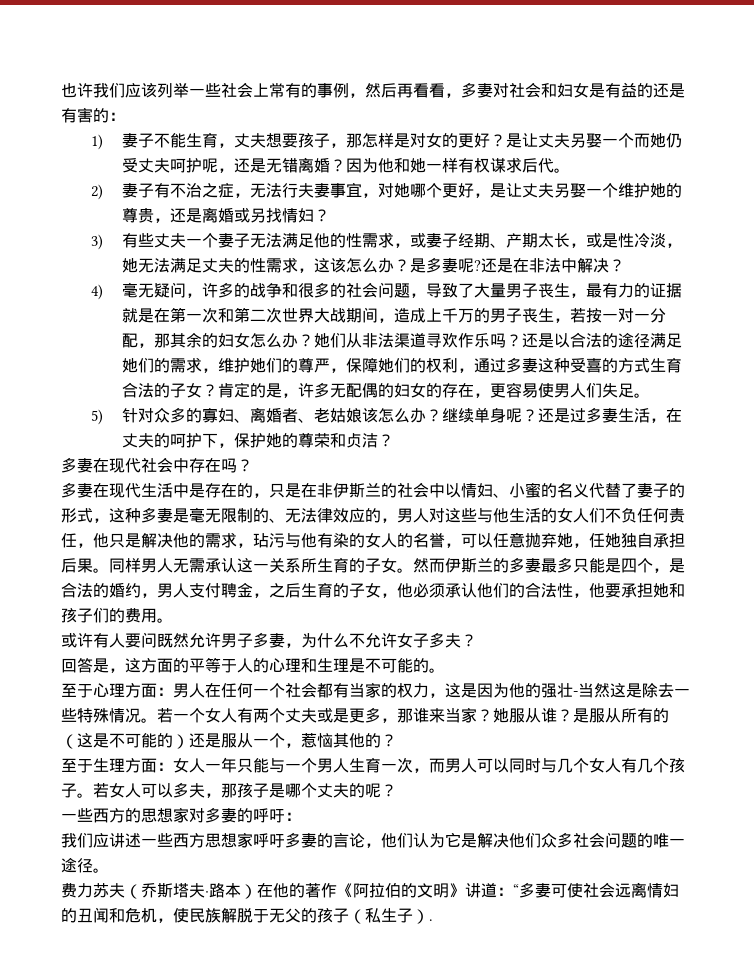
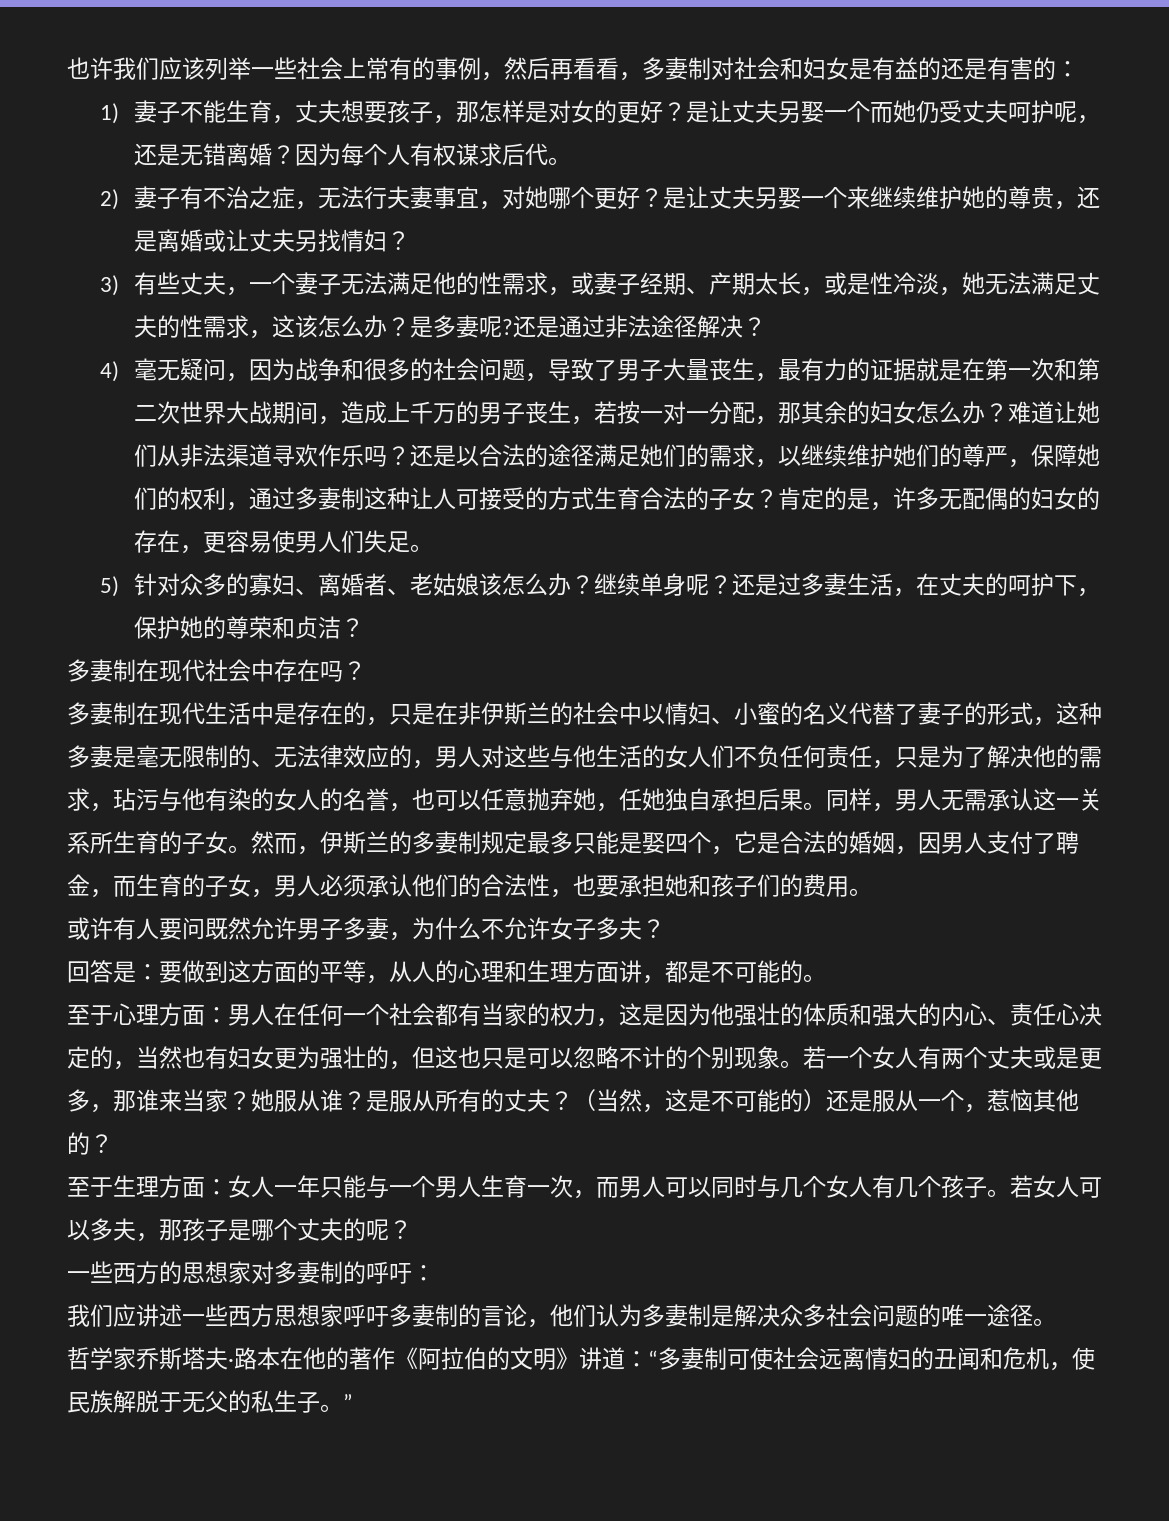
- 也许我们应该列举一些社会上常有的事例，然后再看看，多妻对社会和妇女是有益的还是有害的：
+ 也许我们应该列举一些社会上常有的事例，然后再看看，多妻制对社会和妇女是有益的还是有害的：
- 因为他和她一样有权谋求后代。
+ 因为每个人有权谋求后代。
- 2)妻子有不治之症，无法行夫妻事宜，对她哪个更好，是让丈夫另娶一个维护她的尊贵，还是离婚或另找情妇？
+ 2)妻子有不治之症，无法行夫妻事宜，对她哪个更好？是让丈夫另娶一个来继续维护她的尊贵，还是离婚或让丈夫另找情妇？
- 3)有些丈夫一个妻子无法满足他的性需求，或妻子经期、产期太长，或是性冷淡，她无法满足丈夫的性需求，这该怎么办？
+ 3)有些丈夫，一个妻子无法满足他的性需求，或妻子经期、产期太长，或是性冷淡，她无法满足丈夫的性需求，这该怎么办？
- 还是在非法中解决？
+ 还是通过非法途径解决？
- 4)毫无疑问，许多的战争和很多的社会问题，导致了大量男子丧生，最有力的证据就是在第一次和第二次世界大战期间，造成上千万的男子丧生，若按一对一分配，那其余的妇女怎么办？
+ 4)毫无疑问，因为战争和很多的社会问题，导致了男子大量丧生，最有力的证据就是在第一次和第二次世界大战期间，造成上千万的男子丧生，若按一对一分配，那其余的妇女怎么办？
- 她们从非法渠道寻欢作乐吗？
+ 难道让她们从非法渠道寻欢作乐吗？
- 还是以合法的途径满足她们的需求，维护她们的尊严，保障她们的权利，通过多妻这种受喜的方式生育合法的子女？
+ 还是以合法的途径满足她们的需求，以继续维护她们的尊严，保障她们的权利，通过多妻制这种让人可接受的方式生育合法的子女？
- 多妻在现代社会中存在吗？
+ 多妻制在现代社会中存在吗？
- 多妻在现代生活中是存在的，只是在非伊斯兰的社会中以情妇、小蜜的名义代替了妻子的形式，这种多妻是毫无限制的、无法律效应的，男人对这些与他生活的女人们不负任何责任，他只是解决他的需求，玷污与他有染的女人的名誉，可以任意抛弃她，任她独自承担后果。
+ 多妻制在现代生活中是存在的，只是在非伊斯兰的社会中以情妇、小蜜的名义代替了妻子的形式，这种多妻是毫无限制的、无法律效应的，男人对这些与他生活的女人们不负任何责任，只是为了解决他的需求，玷污与他有染的女人的名誉，也可以任意抛弃她，任她独自承担后果。
- 同样男人无需承认这一关系所生育的子女。
+ 同样，男人无需承认这一关系所生育的子女。
- 然而伊斯兰的多妻最多只能是四个，是合法的婚约，男人支付聘金，之后生育的子女，他必须承认他们的合法性，他要承担她和孩子们的费用。
+ 然而，伊斯兰的多妻制规定最多只能是娶四个，它是合法的婚姻，因男人支付了聘金，而生育的子女，男人必须承认他们的合法性，也要承担她和孩子们的费用。
- 回答是，这方面的平等于人的心理和生理是不可能的。
+ 回答是：要做到这方面的平等，从人的心理和生理方面讲，都是不可能的。
- 至于心理方面：男人在任何一个社会都有当家的权力，这是因为他的强壮-当然这是除去一些特殊情况。
+ 至于心理方面：男人在任何一个社会都有当家的权力，这是因为他强壮的体质和强大的内心、责任心决定的，当然也有妇女更为强壮的，但这也只是可以忽略不计的个别现象。
- 是服从所有的（这是不可能的）还是服从一个，惹恼其他的？
+ 是服从所有的丈夫？（当然，这是不可能的）还是服从一个，惹恼其他的？
- 一些西方的思想家对多妻的呼吁：
+ 一些西方的思想家对多妻制的呼吁：
- 我们应讲述一些西方思想家呼吁多妻的言论，他们认为它是解决他们众多社会问题的唯一途径。
+ 我们应讲述一些西方思想家呼吁多妻制的言论，他们认为多妻制是解决众多社会问题的唯一途径。
- 费力苏夫（乔斯塔夫·路本）在他的著作《阿拉伯的文明》讲道：“多妻可使社会远离情妇的丑闻和危机，使民族解脱于无父的孩子（私生子）.
+ 哲学家乔斯塔夫·路本在他的著作《阿拉伯的文明》讲道：“多妻制可使社会远离情妇的丑闻和危机，使民族解脱于无父的私生子。”

